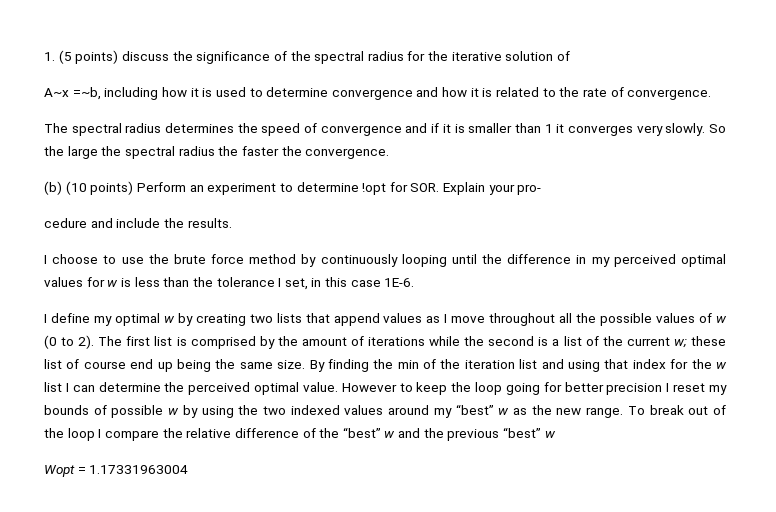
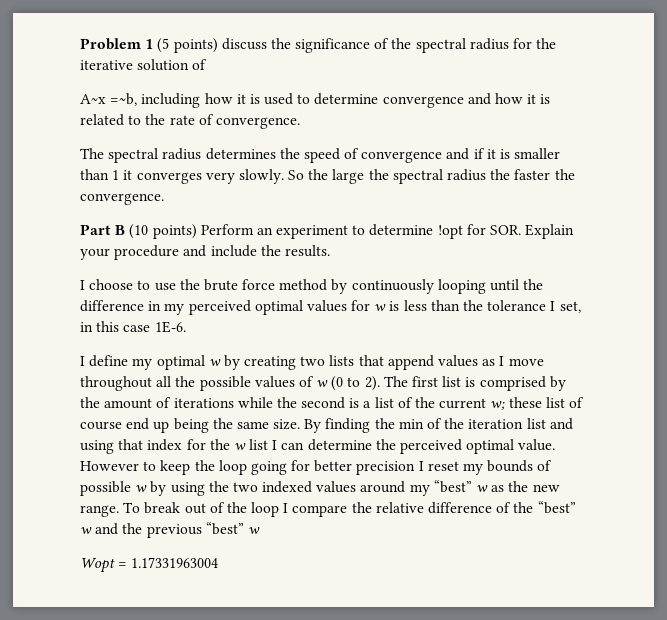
- 1. (5 points) discuss the significance of the spectral radius for the iterative solution of
+ Problem 1 (5 points) discuss the significance of the spectral radius for the iterative solution of
- (b) (10 points) Perform an experiment to determine !opt for SOR. Explain your pro-
- cedure and include the results.
+ Part B (10 points) Perform an experiment to determine !opt for SOR. Explain your procedure and include the results.

